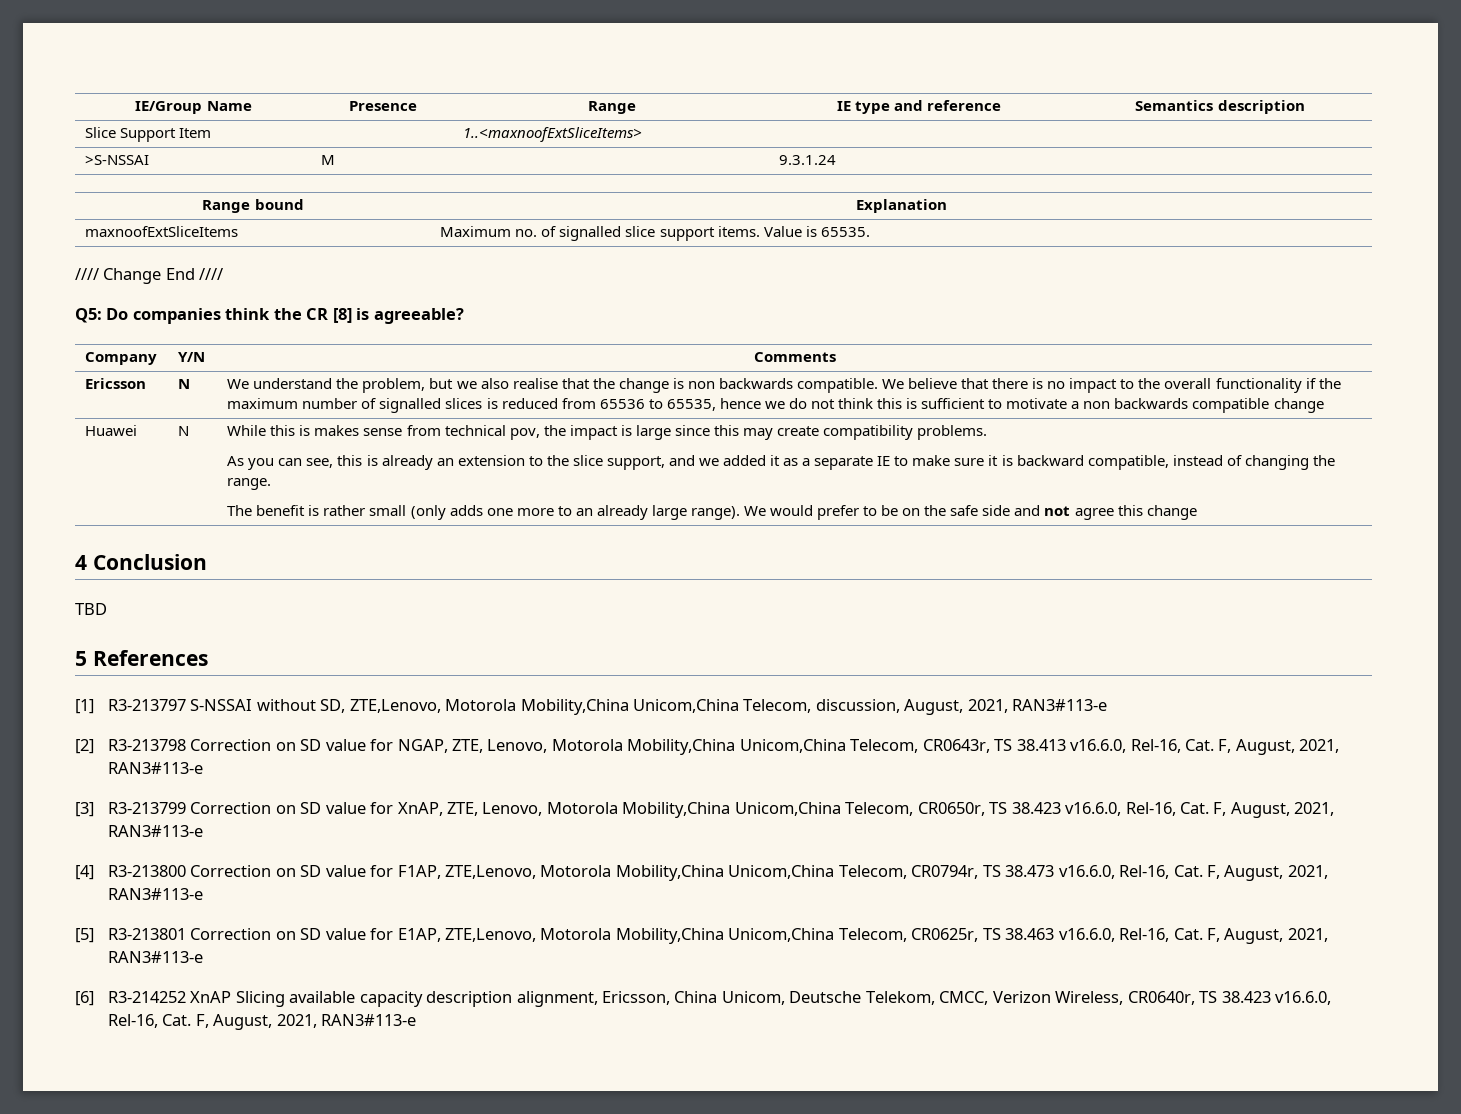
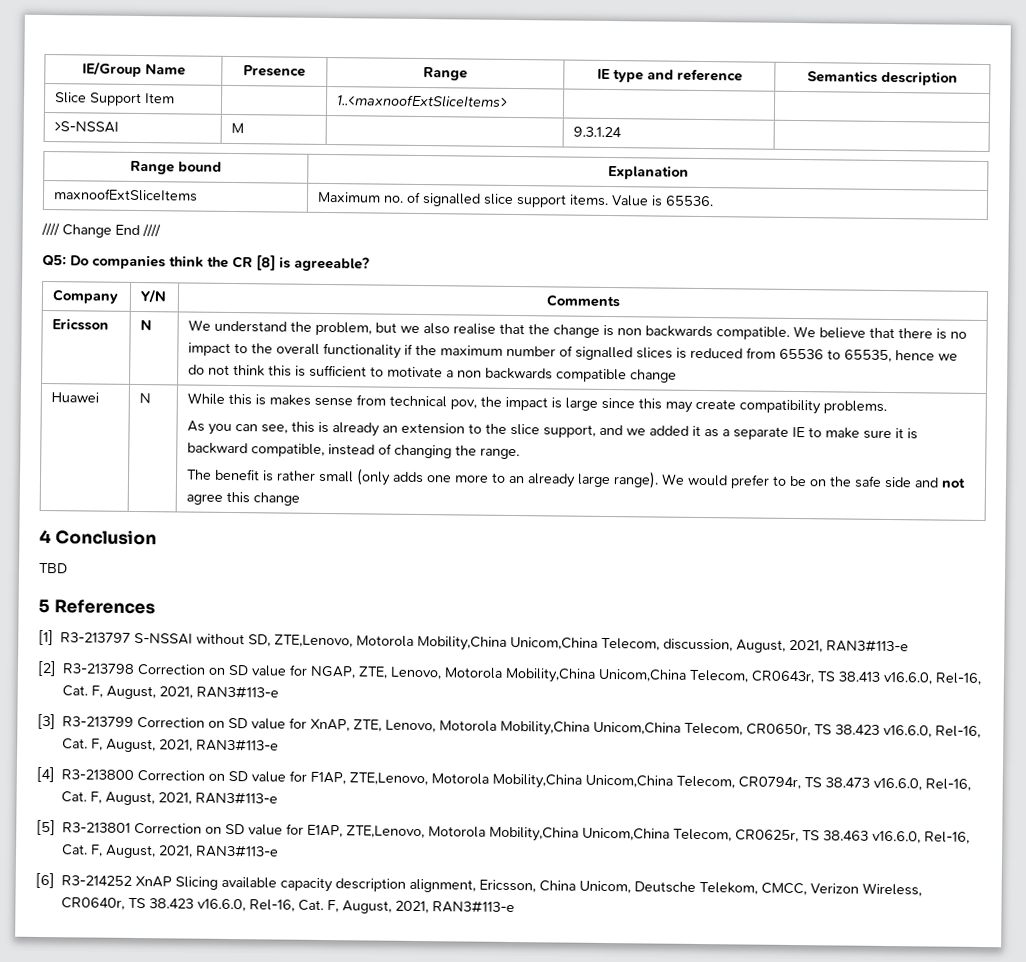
- maxnoofExtSliceItems | Maximum no. of signalled slice support items. Value is 65535.
+ maxnoofExtSliceItems | Maximum no. of signalled slice support items. Value is 65536.

